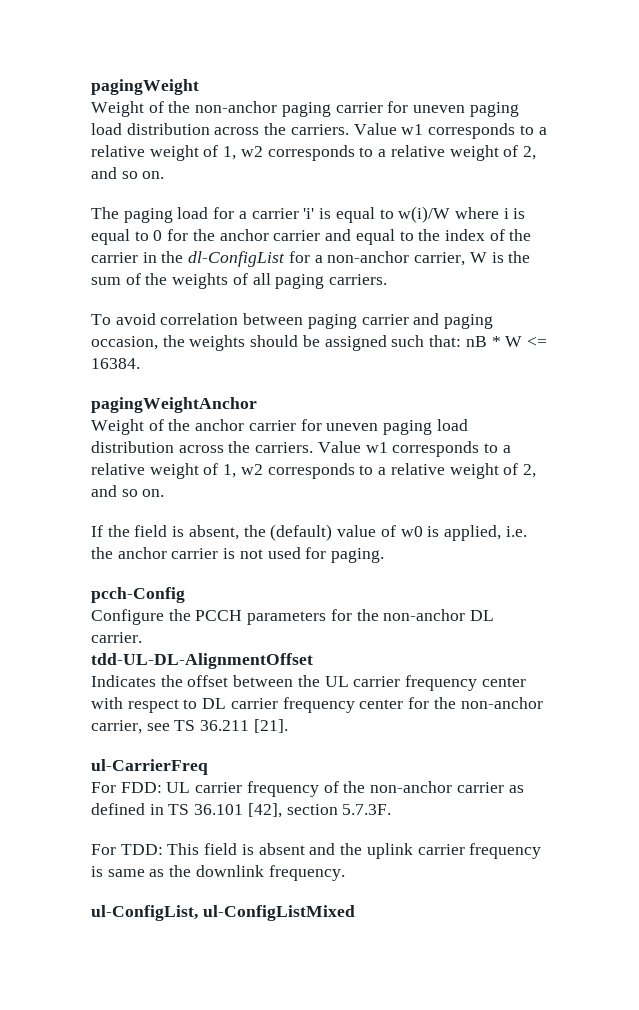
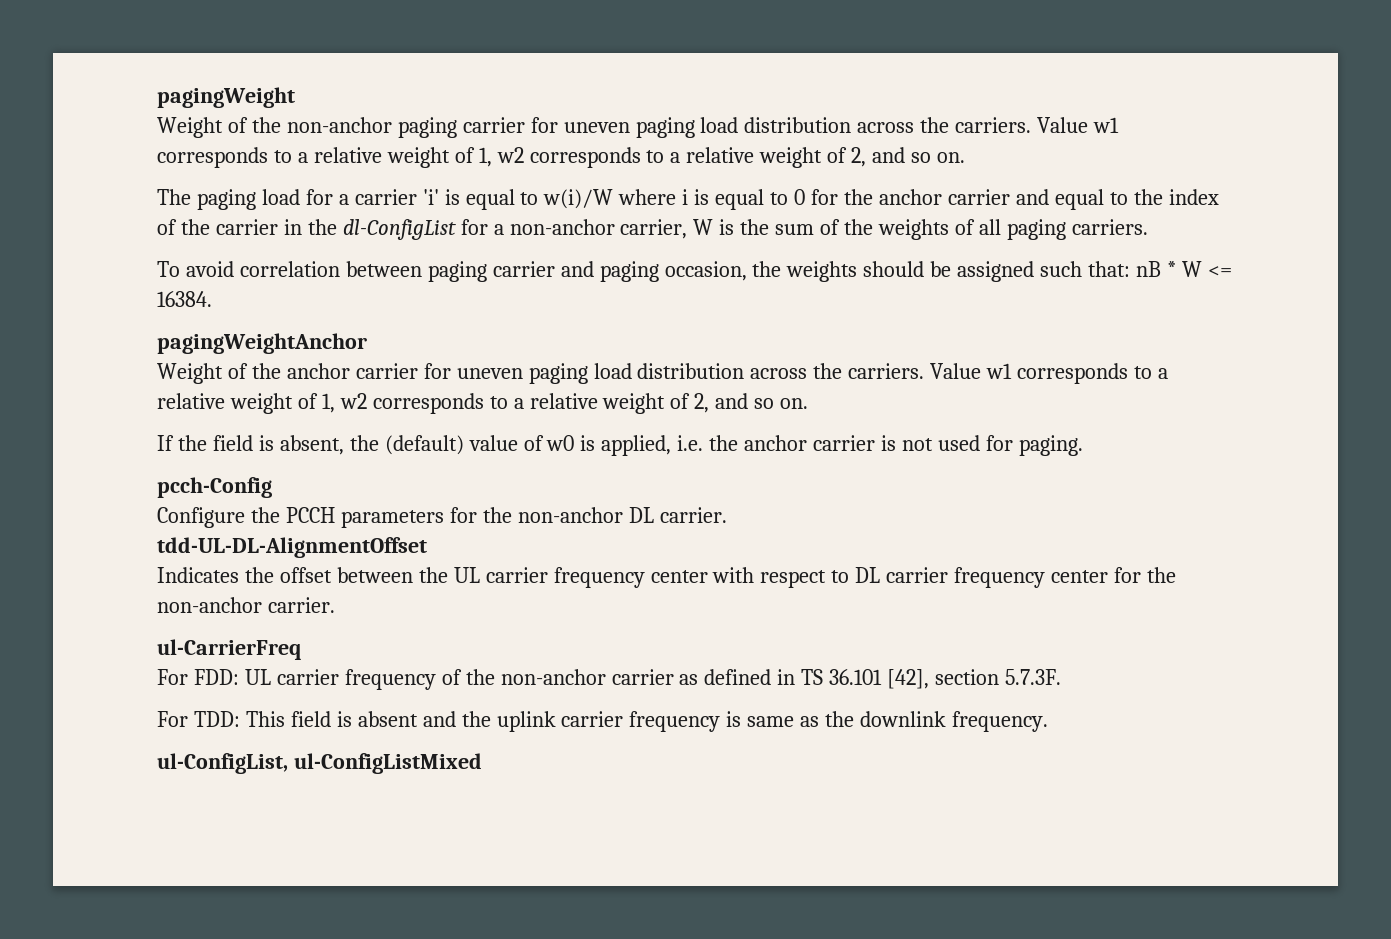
- Indicates the offset between the UL carrier frequency center with respect to DL carrier frequency center for the non-anchor carrier, see TS 36.211 [21].
+ Indicates the offset between the UL carrier frequency center with respect to DL carrier frequency center for the non-anchor carrier.

